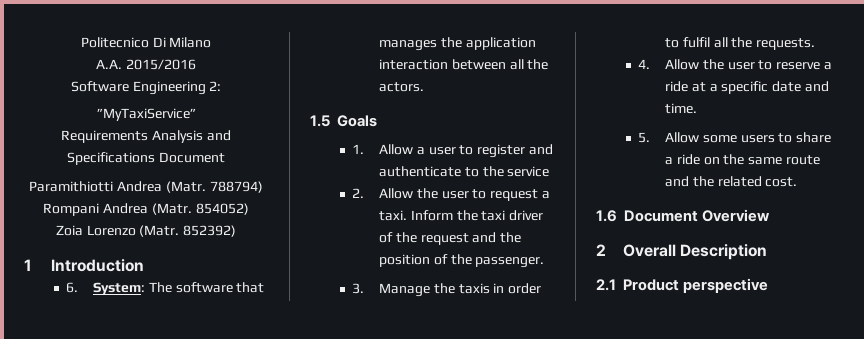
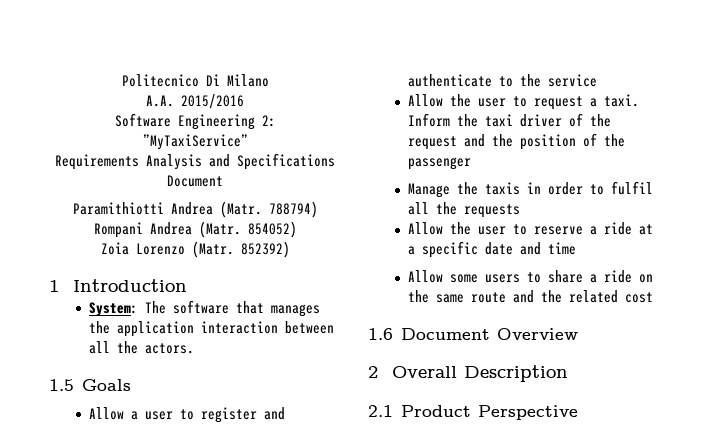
- 6. System: The software that manages the application interaction between all the actors.
+ System: The software that manages the application interaction between all the actors.
- 1. Allow a user to register and authenticate to the service
+ Allow a user to register and authenticate to the service
- 2. Allow the user to request a taxi.
+ Allow the user to request a taxi.
- Inform the taxi driver of the request and the position of the passenger.
- 3. Manage the taxis in order to fulfil all the requests.
- 4. Allow the user to reserve a ride at a specific date and time.
- 5. Allow some users to share a ride on the same route and the related cost.
+ Inform the taxi driver of the request and the position of the passenger
+ Manage the taxis in order to fulfil all the requests
+ Allow the user to reserve a ride at a specific date and time
+ Allow some users to share a ride on the same route and the related cost
- 2.1 Product perspective
+ 2.1 Product Perspective

